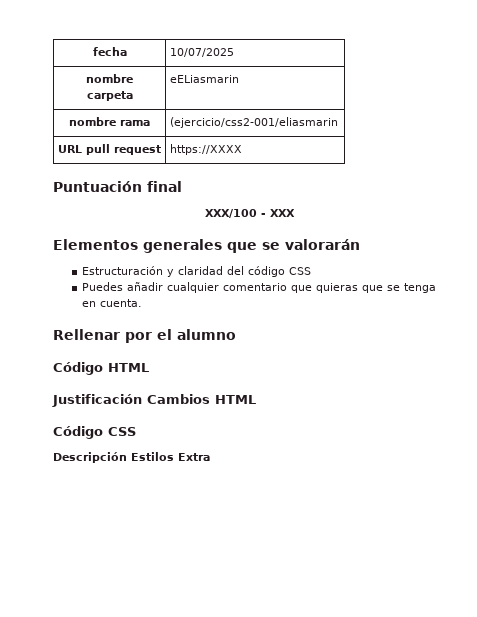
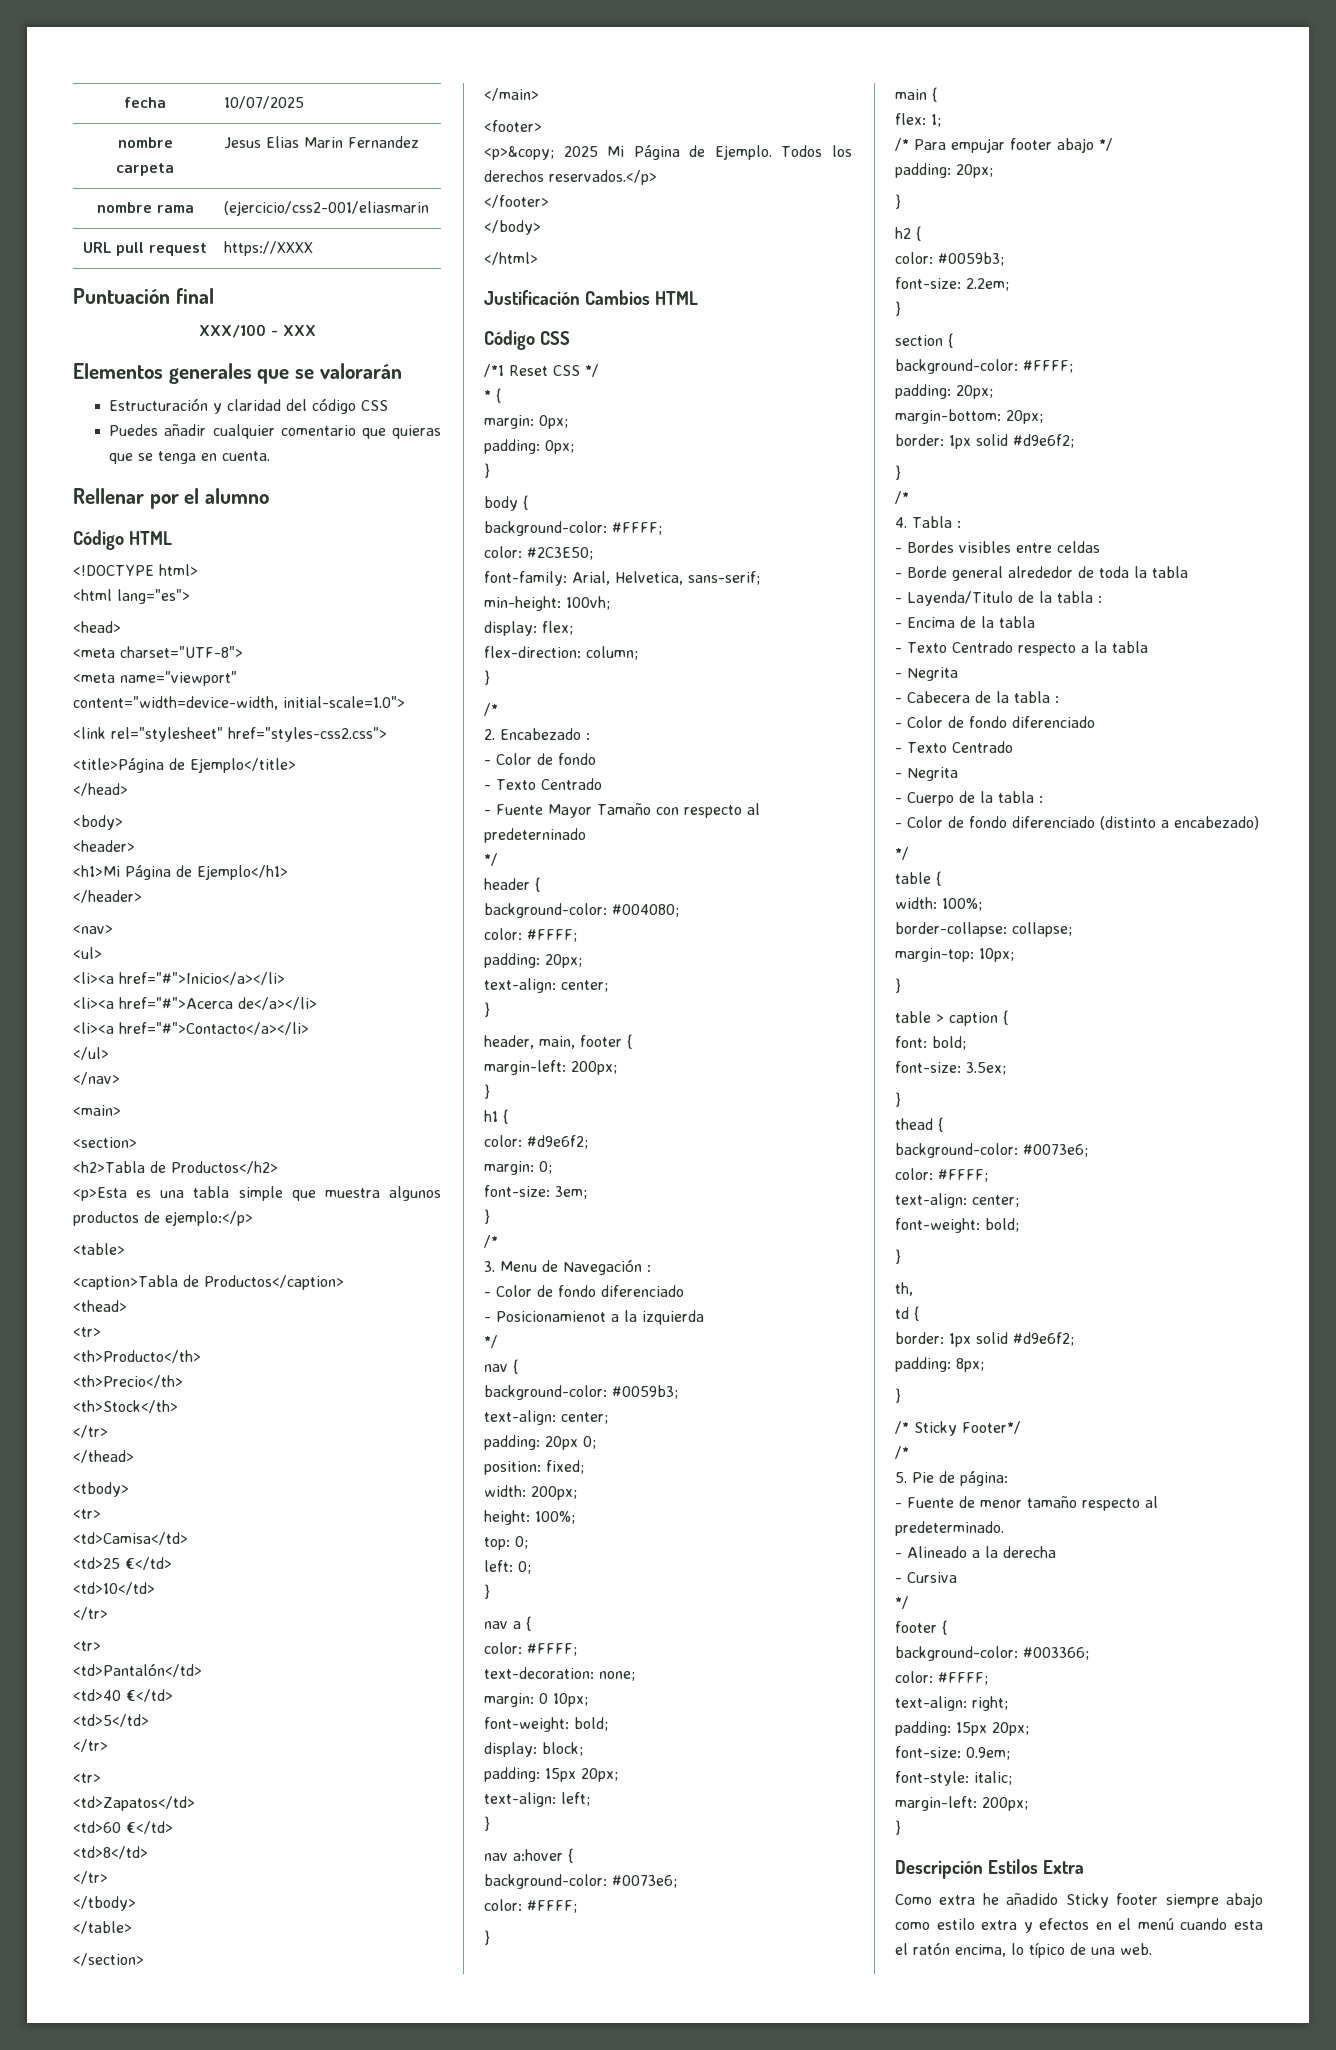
  fecha | 10/07/2025
  nombre
- carpeta | eELiasmarin
+ carpeta | Jesus Elias Marin Fernandez
+ <!DOCTYPE html>
+ <html lang="es">
+ <head>
+ <meta charset="UTF-8">
+ <meta name="viewport" content="width=device-width, initial-scale=1.0">
+ <link rel="stylesheet" href="styles-css2.css">
+ <title>Página de Ejemplo</title>
+ </head>
+ <body>
+ <header>
+ <h1>Mi Página de Ejemplo</h1>
+ </header>
+ <nav>
+ <ul>
+ <li><a href="#">Inicio</a></li>
+ <li><a href="#">Acerca de</a></li>
+ <li><a href="#">Contacto</a></li>
+ </ul>
+ </nav>
+ <main>
+ <section>
+ <h2>Tabla de Productos</h2>
+ <p>Esta es una tabla simple que muestra algunos productos de ejemplo:</p>
+ <table>
+ <caption>Tabla de Productos</caption>
+ <thead>
+ <tr>
+ <th>Producto</th>
+ <th>Precio</th>
+ <th>Stock</th>
+ </tr>
+ </thead>
+ <tbody>
+ <tr>
+ <td>Camisa</td>
+ <td>25 €</td>
+ <td>10</td>
+ </tr>
+ <tr>
+ <td>Pantalón</td>
+ <td>40 €</td>
+ <td>5</td>
+ </tr>
+ <tr>
+ <td>Zapatos</td>
+ <td>60 €</td>
+ <td>8</td>
+ </tr>
+ </tbody>
+ </table>
+ </section>
+ </main>
+ <footer>
+ <p>&copy; 2025 Mi Página de Ejemplo. Todos los derechos reservados.</p>
+ </footer>
+ </body>
+ </html>
+ /*1 Reset CSS */
+ * {
+ margin: 0px;
+ padding: 0px;
+ }
+ body {
+ background-color: #FFFF;
+ color: #2C3E50;
+ font-family: Arial, Helvetica, sans-serif;
+ min-height: 100vh;
+ display: flex;
+ flex-direction: column;
+ }
+ /*
+ 2. Encabezado :
+ - Color de fondo
+ - Texto Centrado
+ - Fuente Mayor Tamaño con respecto al predeterninado
+ */
+ header {
+ background-color: #004080;
+ color: #FFFF;
+ padding: 20px;
+ text-align: center;
+ }
+ header, main, footer {
+ margin-left: 200px;
+ }
+ h1 {
+ color: #d9e6f2;
+ margin: 0;
+ font-size: 3em;
+ }
+ /*
+ 3. Menu de Navegación :
+ - Color de fondo diferenciado
+ - Posicionamienot a la izquierda
+ */
+ nav {
+ background-color: #0059b3;
+ text-align: center;
+ padding: 20px 0;
+ position: fixed;
+ width: 200px;
+ height: 100%;
+ top: 0;
+ left: 0;
+ }
+ nav a {
+ color: #FFFF;
+ text-decoration: none;
+ margin: 0 10px;
+ font-weight: bold;
+ display: block;
+ padding: 15px 20px;
+ text-align: left;
+ }
+ nav a:hover {
+ background-color: #0073e6;
+ color: #FFFF;
+ }
+ main {
+ flex: 1;
+ /* Para empujar footer abajo */
+ padding: 20px;
+ }
+ h2 {
+ color: #0059b3;
+ font-size: 2.2em;
+ }
+ section {
+ background-color: #FFFF;
+ padding: 20px;
+ margin-bottom: 20px;
+ border: 1px solid #d9e6f2;
+ }
+ /*
+ 4. Tabla :
+ - Bordes visibles entre celdas
+ - Borde general alrededor de toda la tabla
+ - Layenda/Titulo de la tabla :
+ - Encima de la tabla
+ - Texto Centrado respecto a la tabla
+ - Negrita
+ - Cabecera de la tabla :
+ - Color de fondo diferenciado
+ - Texto Centrado
+ - Negrita
+ - Cuerpo de la tabla :
+ - Color de fondo diferenciado (distinto a encabezado)
+ */
+ table {
+ width: 100%;
+ border-collapse: collapse;
+ margin-top: 10px;
+ }
+ table > caption {
+ font: bold;
+ font-size: 3.5ex;
+ }
+ thead {
+ background-color: #0073e6;
+ color: #FFFF;
+ text-align: center;
+ font-weight: bold;
+ }
+ th,
+ td {
+ border: 1px solid #d9e6f2;
+ padding: 8px;
+ }
+ /* Sticky Footer*/
+ /*
+ 5. Pie de página:
+ - Fuente de menor tamaño respecto al predeterminado.
+ - Alineado a la derecha
+ - Cursiva
+ */
+ footer {
+ background-color: #003366;
+ color: #FFFF;
+ text-align: right;
+ padding: 15px 20px;
+ font-size: 0.9em;
+ font-style: italic;
+ margin-left: 200px;
+ }
  Descripción Estilos Extra
+ Como extra he añadido Sticky footer siempre abajo como estilo extra y efectos en el menú cuando esta el ratón encima, lo típico de una web.

